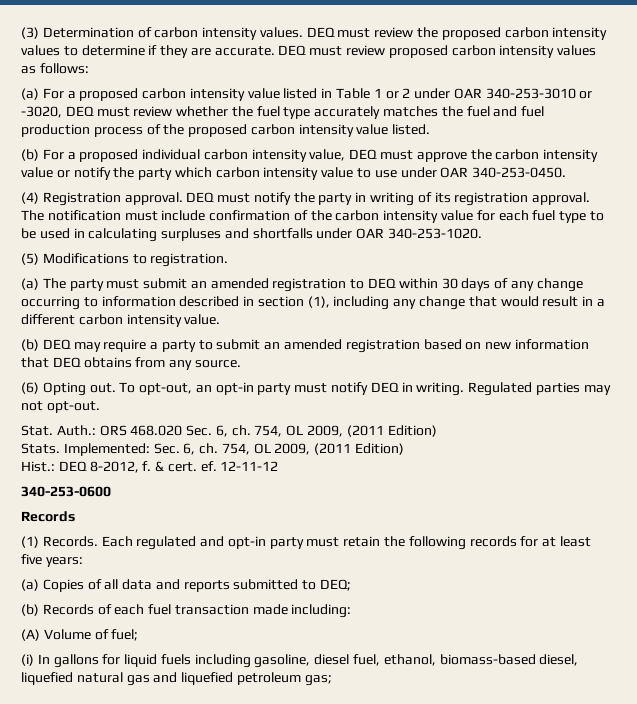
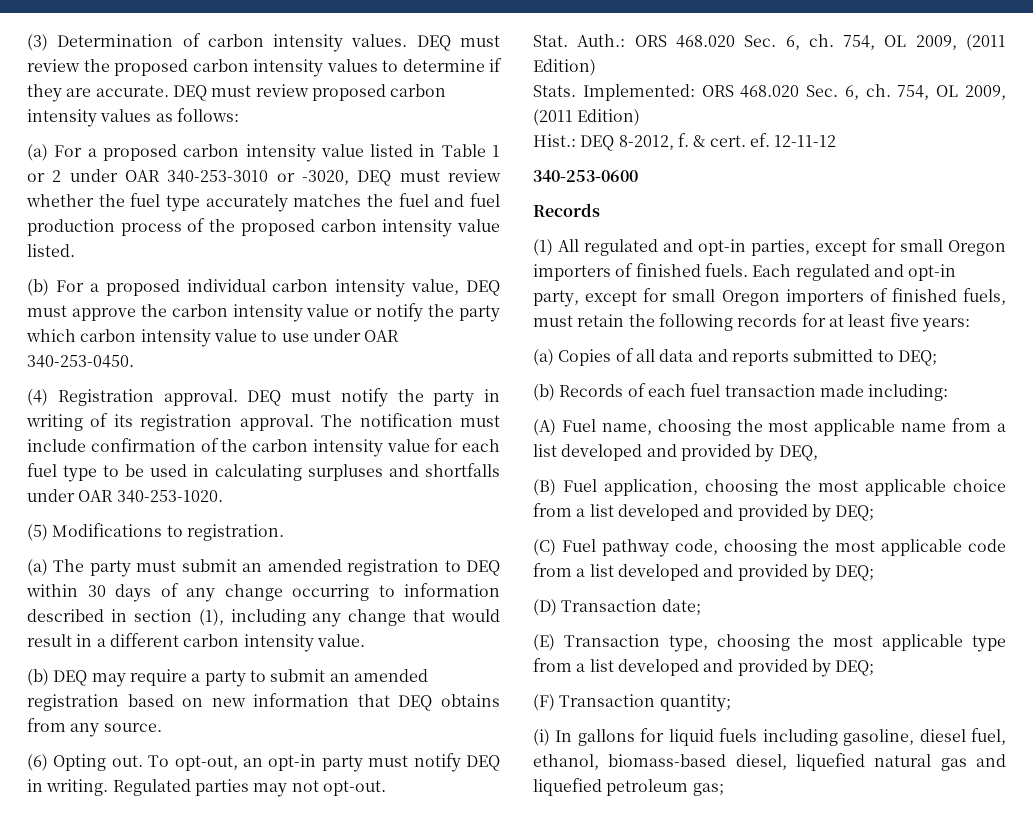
- Implemented: Sec. 6, ch. 754, OL 2009, (2011 Edition)
+ Implemented: ORS 468.020 Sec. 6, ch. 754, OL 2009, (2011 Edition)
- (1) Records. Each regulated and opt-in party must retain the following records for at least five years:
+ (1) All regulated and opt-in parties, except for small Oregon importers of finished fuels. Each regulated and opt-in party, except for small Oregon importers of finished fuels, must retain the following records for at least five years:
- (A) Volume of fuel;
+ (A) Fuel name, choosing the most applicable name from a list developed and provided by DEQ,
+ (B) Fuel application, choosing the most applicable choice from a list developed and provided by DEQ;
+ (C) Fuel pathway code, choosing the most applicable code from a list developed and provided by DEQ;
+ (D) Transaction date;
+ (E) Transaction type, choosing the most applicable type from a list developed and provided by DEQ;
+ (F) Transaction quantity;

